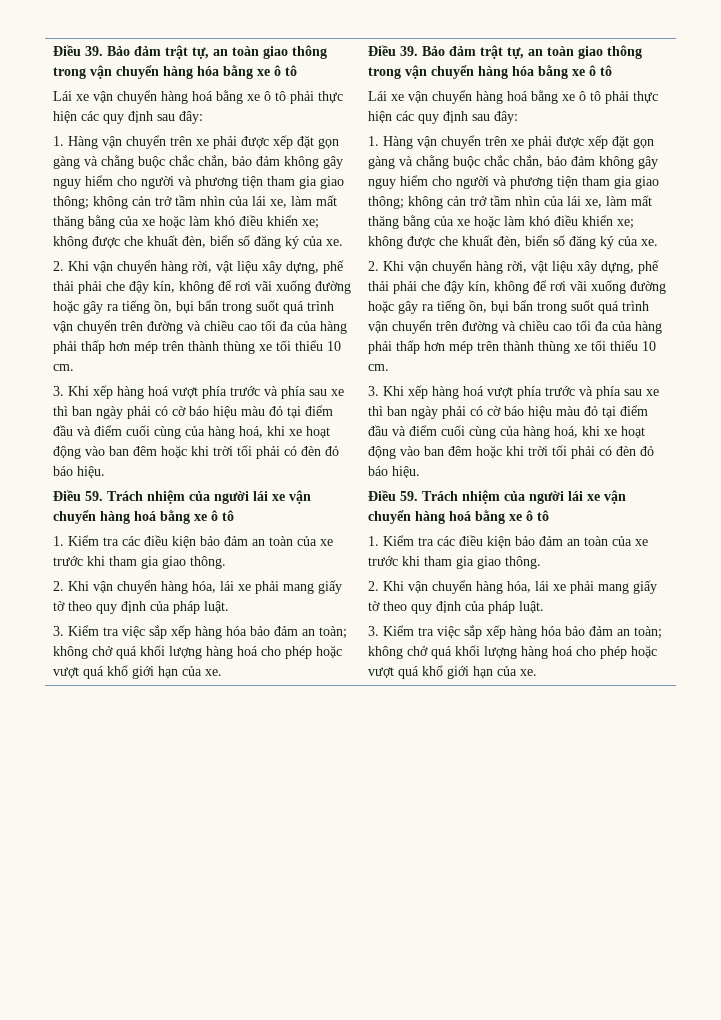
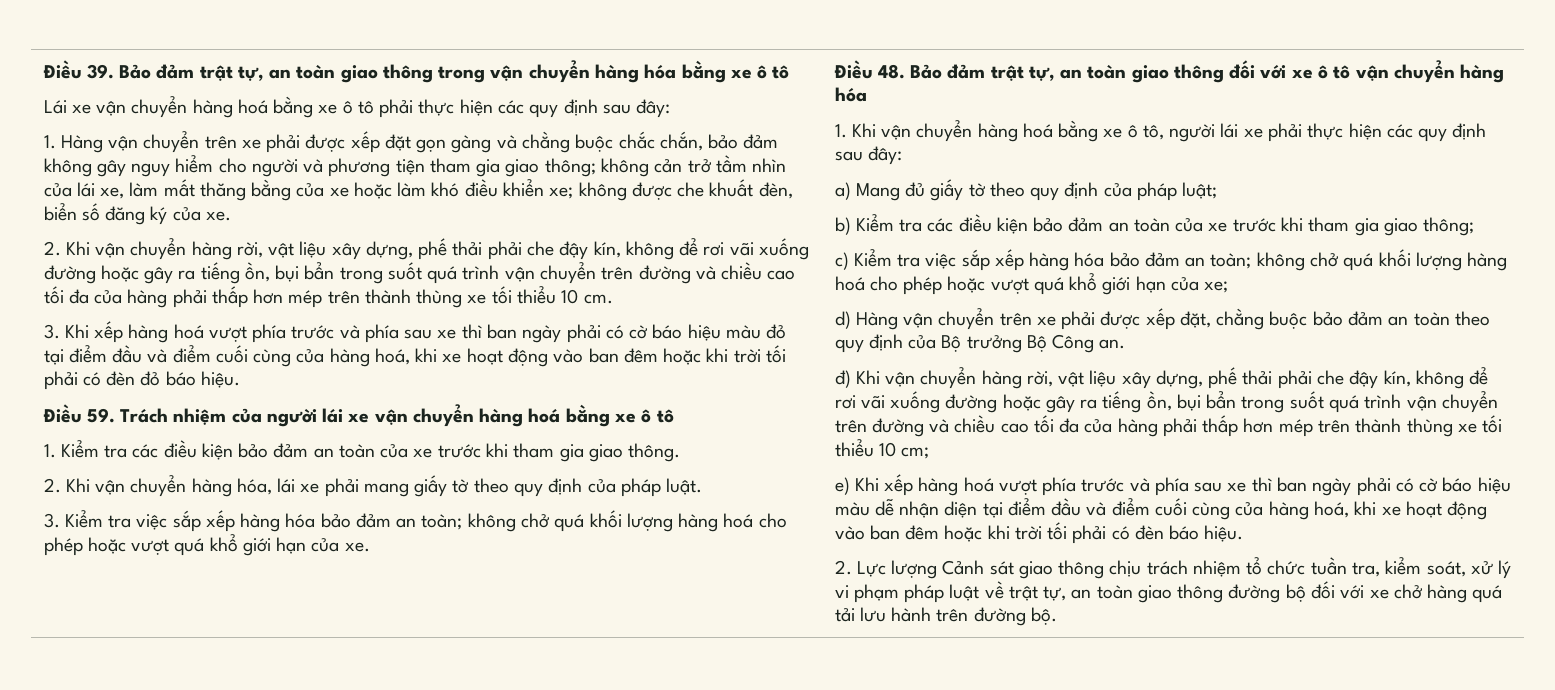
- không chở quá khối lượng hàng hoá cho phép hoặc vượt quá khổ giới hạn của xe. | Điều 39. Bảo đảm trật tự, an toàn giao thông trong vận chuyển hàng hóa bằng xe ô tô
- Lái xe vận chuyển hàng hoá bằng xe ô tô phải thực hiện các quy định sau đây:
- 1. Hàng vận chuyển trên xe phải được xếp đặt gọn gàng và chằng buộc chắc chắn, bảo đảm không gây nguy hiểm cho người và phương tiện tham gia giao thông; không cản trở tầm nhìn của lái xe, làm mất thăng bằng của xe hoặc làm khó điều khiển xe; không được che khuất đèn, biển số đăng ký của xe.
- 2. Khi vận chuyển hàng rời, vật liệu xây dựng, phế thải phải che đậy kín, không để rơi vãi xuống đường hoặc gây ra tiếng ồn, bụi bẩn trong suốt quá trình vận chuyển trên đường và chiều cao tối đa của hàng phải thấp hơn mép trên thành thùng xe tối thiểu 10 cm.
- 3. Khi xếp hàng hoá vượt phía trước và phía sau xe thì ban ngày phải có cờ báo hiệu màu đỏ tại điểm đầu và điểm cuối cùng của hàng hoá, khi xe hoạt động vào ban đêm hoặc khi trời tối phải có đèn đỏ báo hiệu.
- Điều 59. Trách nhiệm của người lái xe vận chuyển hàng hoá bằng xe ô tô
- 1. Kiểm tra các điều kiện bảo đảm an toàn của xe trước khi tham gia giao thông.
- 2. Khi vận chuyển hàng hóa, lái xe phải mang giấy tờ theo quy định của pháp luật.
- 3. Kiểm tra việc sắp xếp hàng hóa bảo đảm an toàn; không chở quá khối lượng hàng hoá cho phép hoặc vượt quá khổ giới hạn của xe.
+ không chở quá khối lượng hàng hoá cho phép hoặc vượt quá khổ giới hạn của xe. | Điều 48. Bảo đảm trật tự, an toàn giao thông đối với xe ô tô vận chuyển hàng hóa
+ 1. Khi vận chuyển hàng hoá bằng xe ô tô, người lái xe phải thực hiện các quy định sau đây:
+ a) Mang đủ giấy tờ theo quy định của pháp luật;
+ b) Kiểm tra các điều kiện bảo đảm an toàn của xe trước khi tham gia giao thông;
+ c) Kiểm tra việc sắp xếp hàng hóa bảo đảm an toàn; không chở quá khối lượng hàng hoá cho phép hoặc vượt quá khổ giới hạn của xe;
+ d) Hàng vận chuyển trên xe phải được xếp đặt, chằng buộc bảo đảm an toàn theo quy định của Bộ trưởng Bộ Công an.
+ đ) Khi vận chuyển hàng rời, vật liệu xây dựng, phế thải phải che đậy kín, không để rơi vãi xuống đường hoặc gây ra tiếng ồn, bụi bẩn trong suốt quá trình vận chuyển trên đường và chiều cao tối đa của hàng phải thấp hơn mép trên thành thùng xe tối thiểu 10 cm;
+ e) Khi xếp hàng hoá vượt phía trước và phía sau xe thì ban ngày phải có cờ báo hiệu màu dễ nhận diện tại điểm đầu và điểm cuối cùng của hàng hoá, khi xe hoạt động vào ban đêm hoặc khi trời tối phải có đèn báo hiệu.
+ 2. Lực lượng Cảnh sát giao thông chịu trách nhiệm tổ chức tuần tra, kiểm soát, xử lý vi phạm pháp luật về trật tự, an toàn giao thông đường bộ đối với xe chở hàng quá tải lưu hành trên đường bộ.

